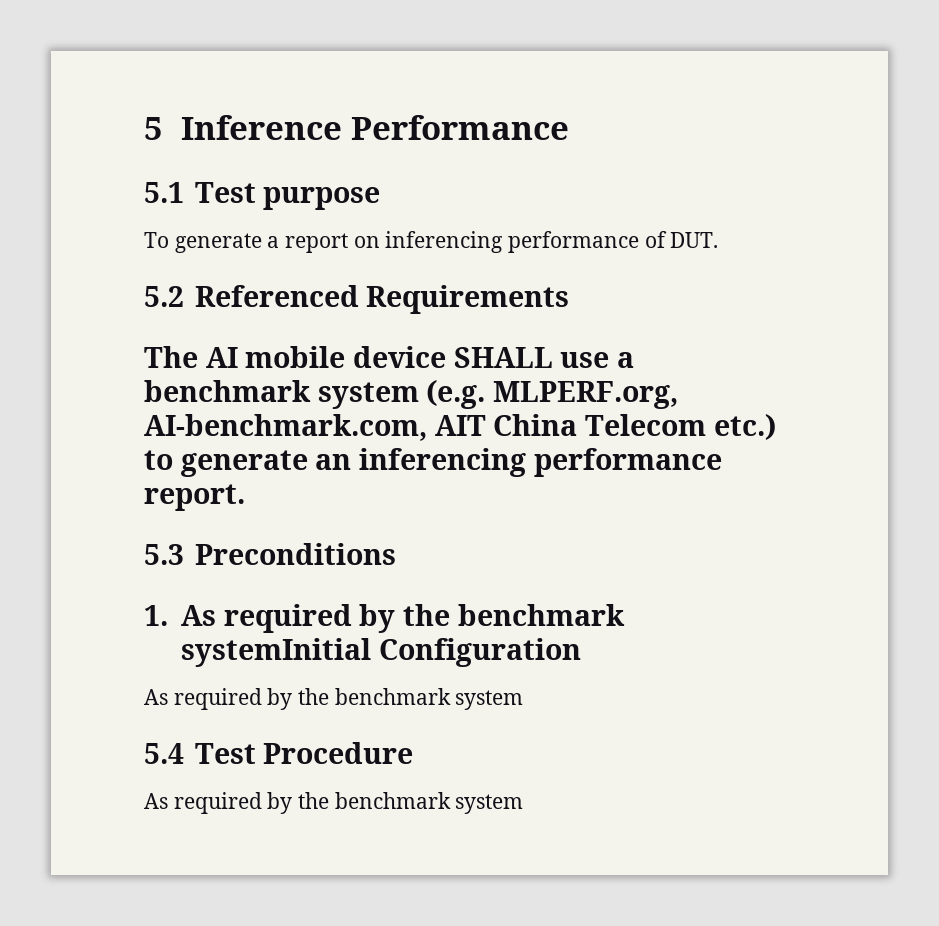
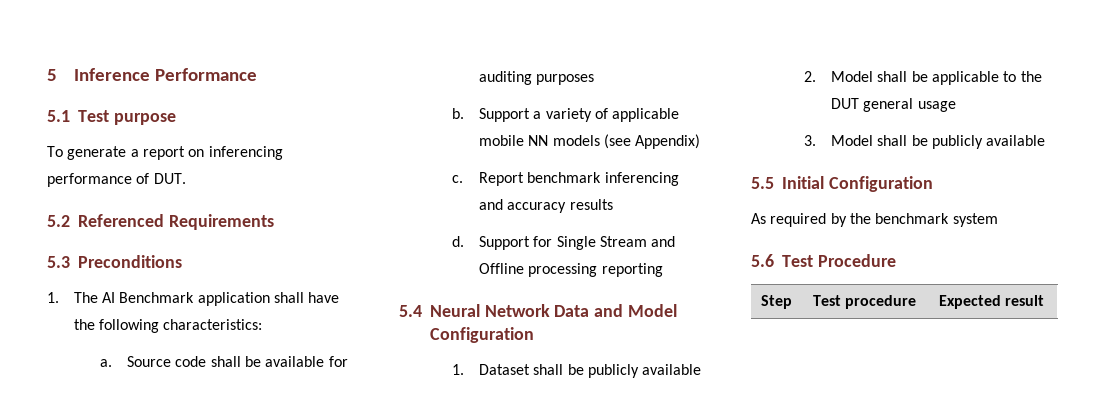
- The AI mobile device SHALL use a benchmark system (e.g. MLPERF.org, AI-benchmark.com, AIT China Telecom etc.) to generate an inferencing performance report.
  5.3 Preconditions
- 1. As required by the benchmark systemInitial Configuration
+ 1. The AI Benchmark application shall have the following characteristics:
+ a. Source code shall be available for auditing purposes
+ b. Support a variety of applicable mobile NN models (see Appendix)
+ c. Report benchmark inferencing and accuracy results
+ d. Support for Single Stream and Offline processing reporting
+ 5.4 Neural Network Data and Model Configuration
+ 1. Dataset shall be publicly available
+ 2. Model shall be applicable to the DUT general usage
+ 3. Model shall be publicly available
+ 5.5 Initial Configuration
- 5.4 Test Procedure
- As required by the benchmark system
+ 5.6 Test Procedure
+ Step | Test procedure | Expected result

